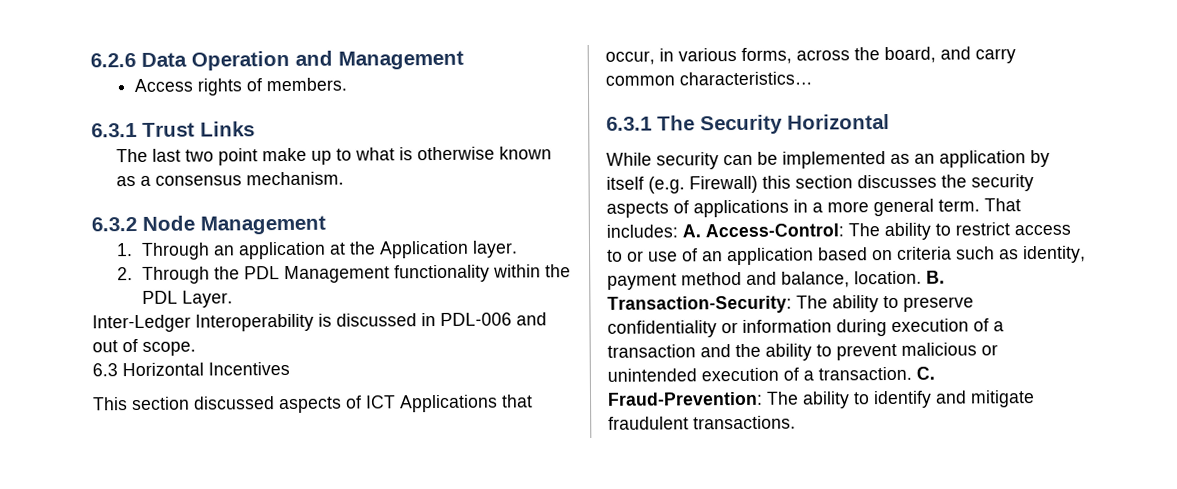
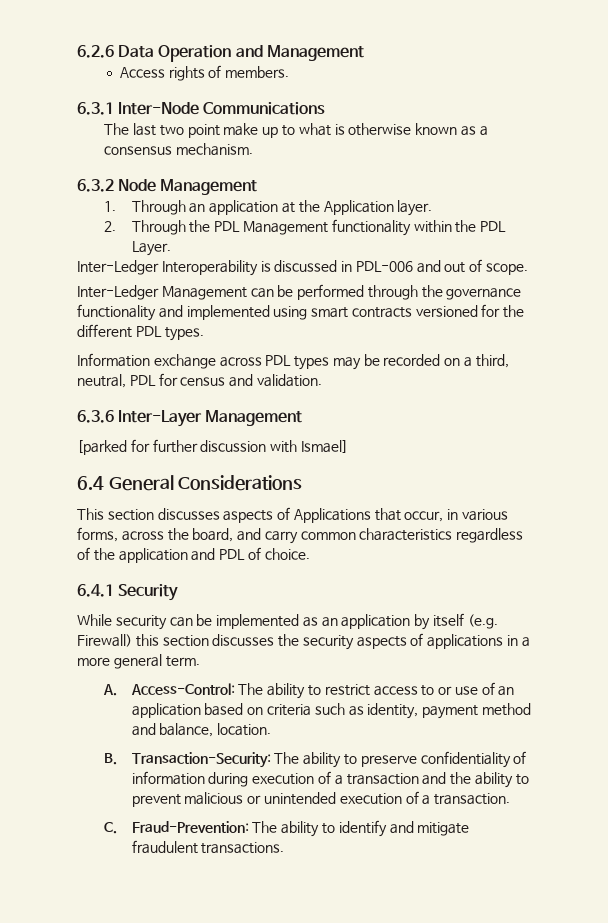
- 6.3.1 Trust Links
+ 6.3.1 Inter-Node Communications
- 6.3 Horizontal Incentives
+ Inter-Ledger Management can be performed through the governance functionality and implemented using smart contracts versioned for the different PDL types.
+ Information exchange across PDL types may be recorded on a third, neutral, PDL for census and validation.
+ 6.3.6 Inter-Layer Management
+ [parked for further discussion with Ismael]
+ 6.4 General Considerations
- This section discussed aspects of ICT Applications that occur, in various forms, across the board, and carry common characteristics…
- 6.3.1 The Security Horizontal
+ This section discusses aspects of Applications that occur, in various forms, across the board, and carry common characteristics regardless of the application and PDL of choice.
+ 6.4.1 Security
- While security can be implemented as an application by itself (e.g. Firewall) this section discusses the security aspects of applications in a more general term. That includes: A. Access-Control:
+ While security can be implemented as an application by itself (e.g. Firewall) this section discusses the security aspects of applications in a more general term.
+ A. Access-Control:
- The ability to restrict access to or use of an application based on criteria such as identity, payment method and balance, location. B. Transaction-Security:
+ The ability to restrict access to or use of an application based on criteria such as identity, payment method and balance, location.
+ B. Transaction-Security:
- The ability to preserve confidentiality or information during execution of a transaction and the ability to prevent malicious or unintended execution of a transaction. C. Fraud-Prevention:
+ The ability to preserve confidentiality of information during execution of a transaction and the ability to prevent malicious or unintended execution of a transaction.
+ C. Fraud-Prevention:

